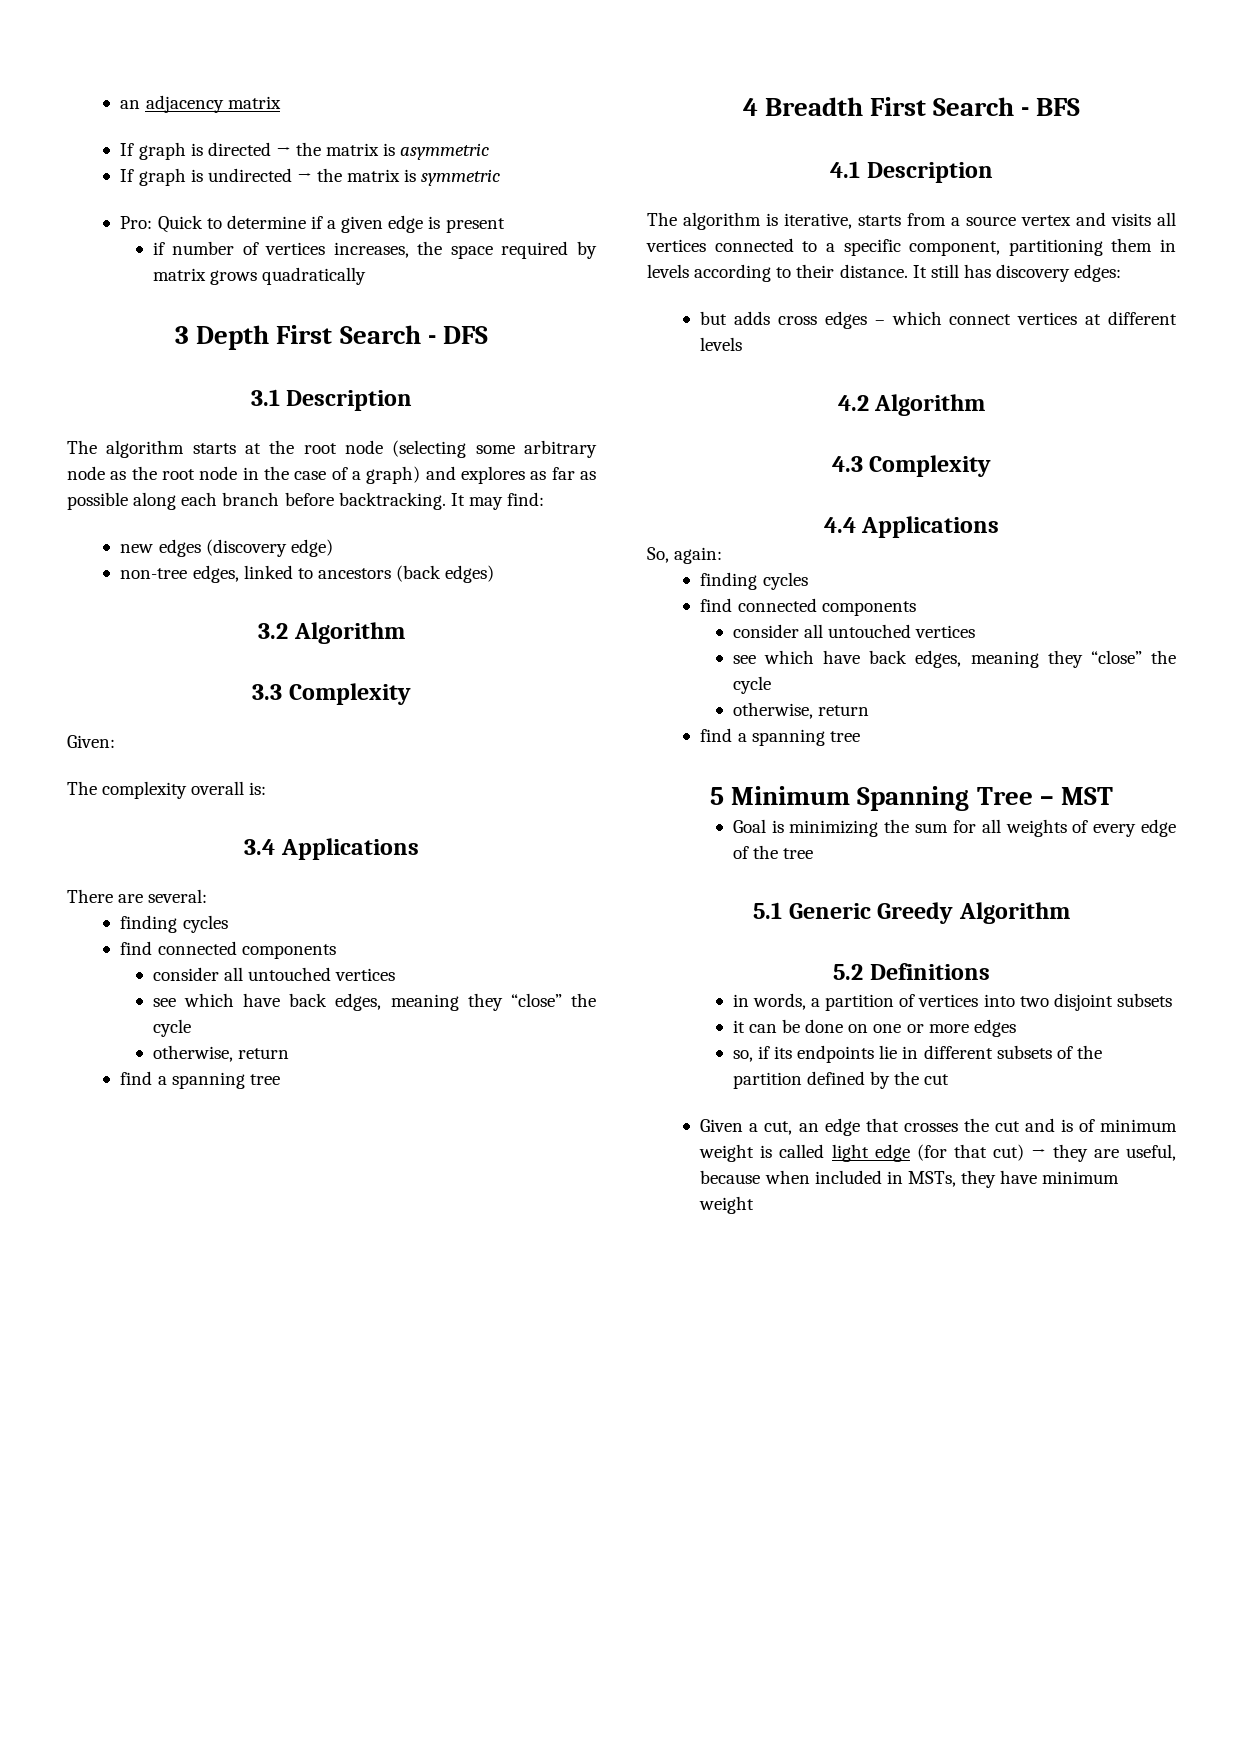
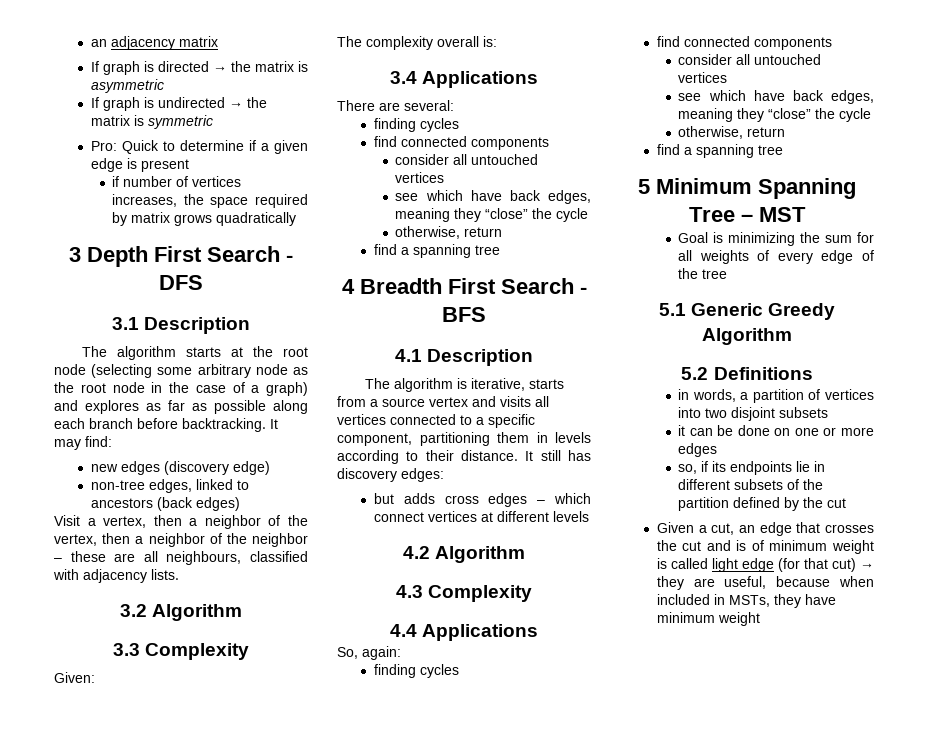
+ Visit a vertex, then a neighbor of the vertex, then a neighbor of the neighbor – these are all neighbours, classified with adjacency lists.

